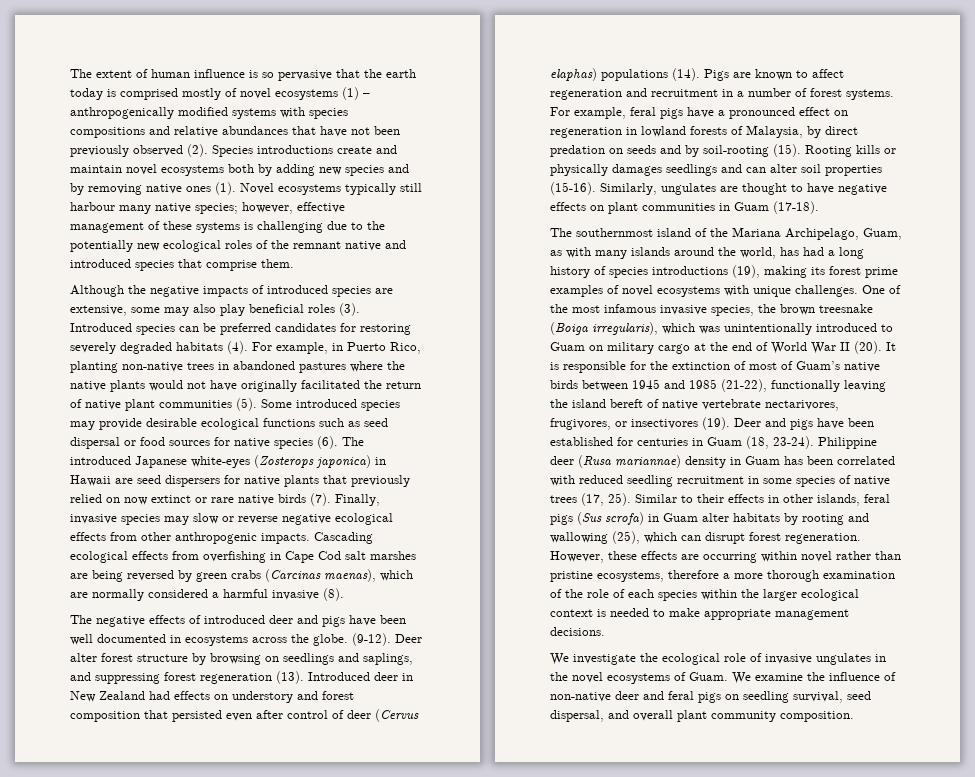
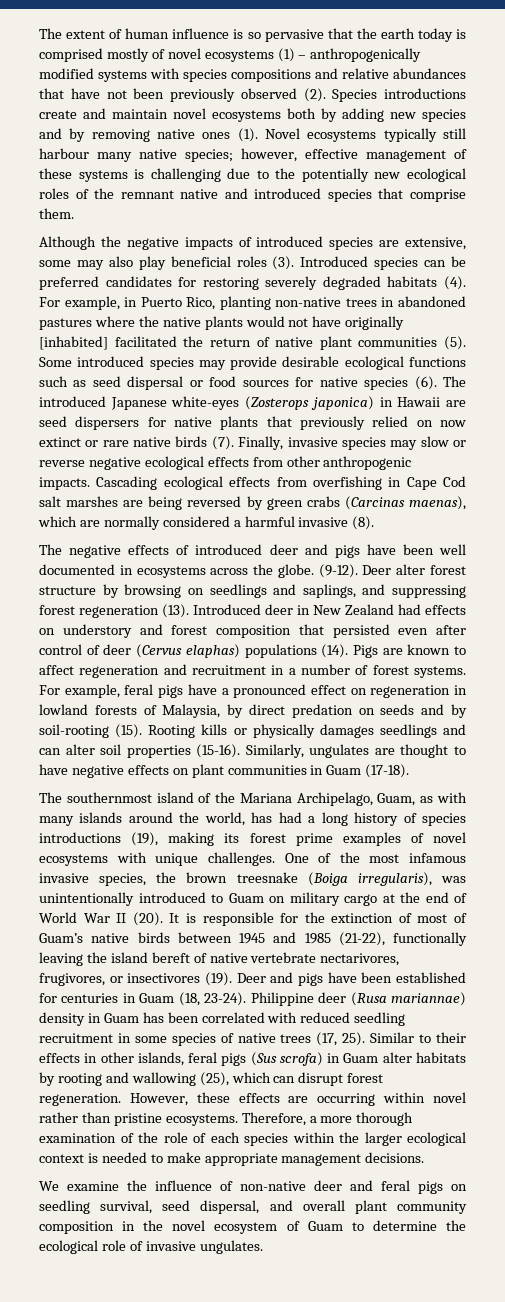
- For example, in Puerto Rico, planting non-native trees in abandoned pastures where the native plants would not have originally facilitated the return of native plant communities (5).
+ For example, in Puerto Rico, planting non-native trees in abandoned pastures where the native plants would not have originally [inhabited] facilitated the return of native plant communities (5).
- One of the most infamous invasive species, the brown treesnake (Boiga irregularis), which was unintentionally introduced to Guam on military cargo at the end of World War II (20).
+ One of the most infamous invasive species, the brown treesnake (Boiga irregularis), was unintentionally introduced to Guam on military cargo at the end of World War II (20).
- However, these effects are occurring within novel rather than pristine ecosystems, therefore a more thorough examination of the role of each species within the larger ecological context is needed to make appropriate management decisions.
+ However, these effects are occurring within novel rather than pristine ecosystems. Therefore, a more thorough examination of the role of each species within the larger ecological context is needed to make appropriate management decisions.
- We investigate the ecological role of invasive ungulates in the novel ecosystems of Guam. We examine the influence of non-native deer and feral pigs on seedling survival, seed dispersal, and overall plant community composition.
+ We examine the influence of non-native deer and feral pigs on seedling survival, seed dispersal, and overall plant community composition in the novel ecosystem of Guam to determine the ecological role of invasive ungulates.

